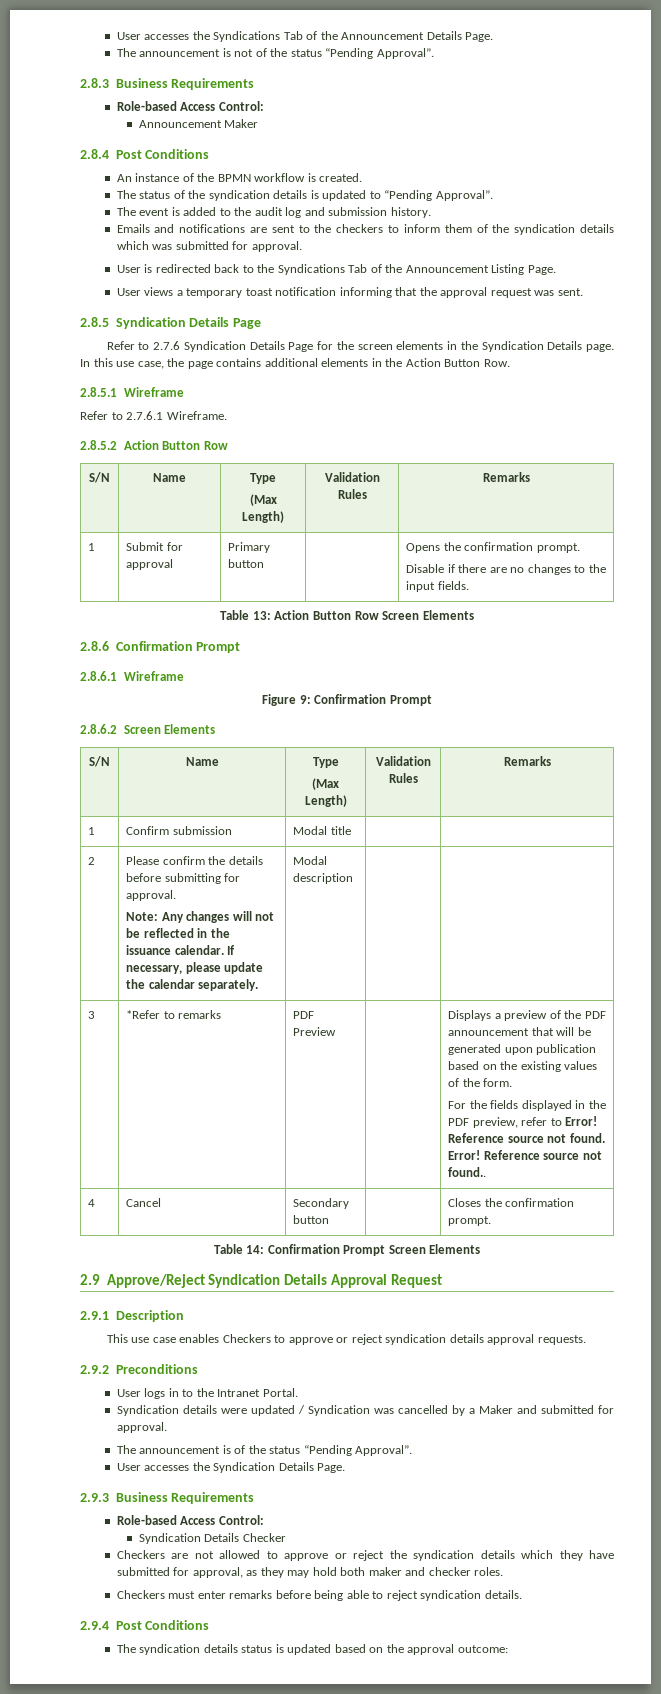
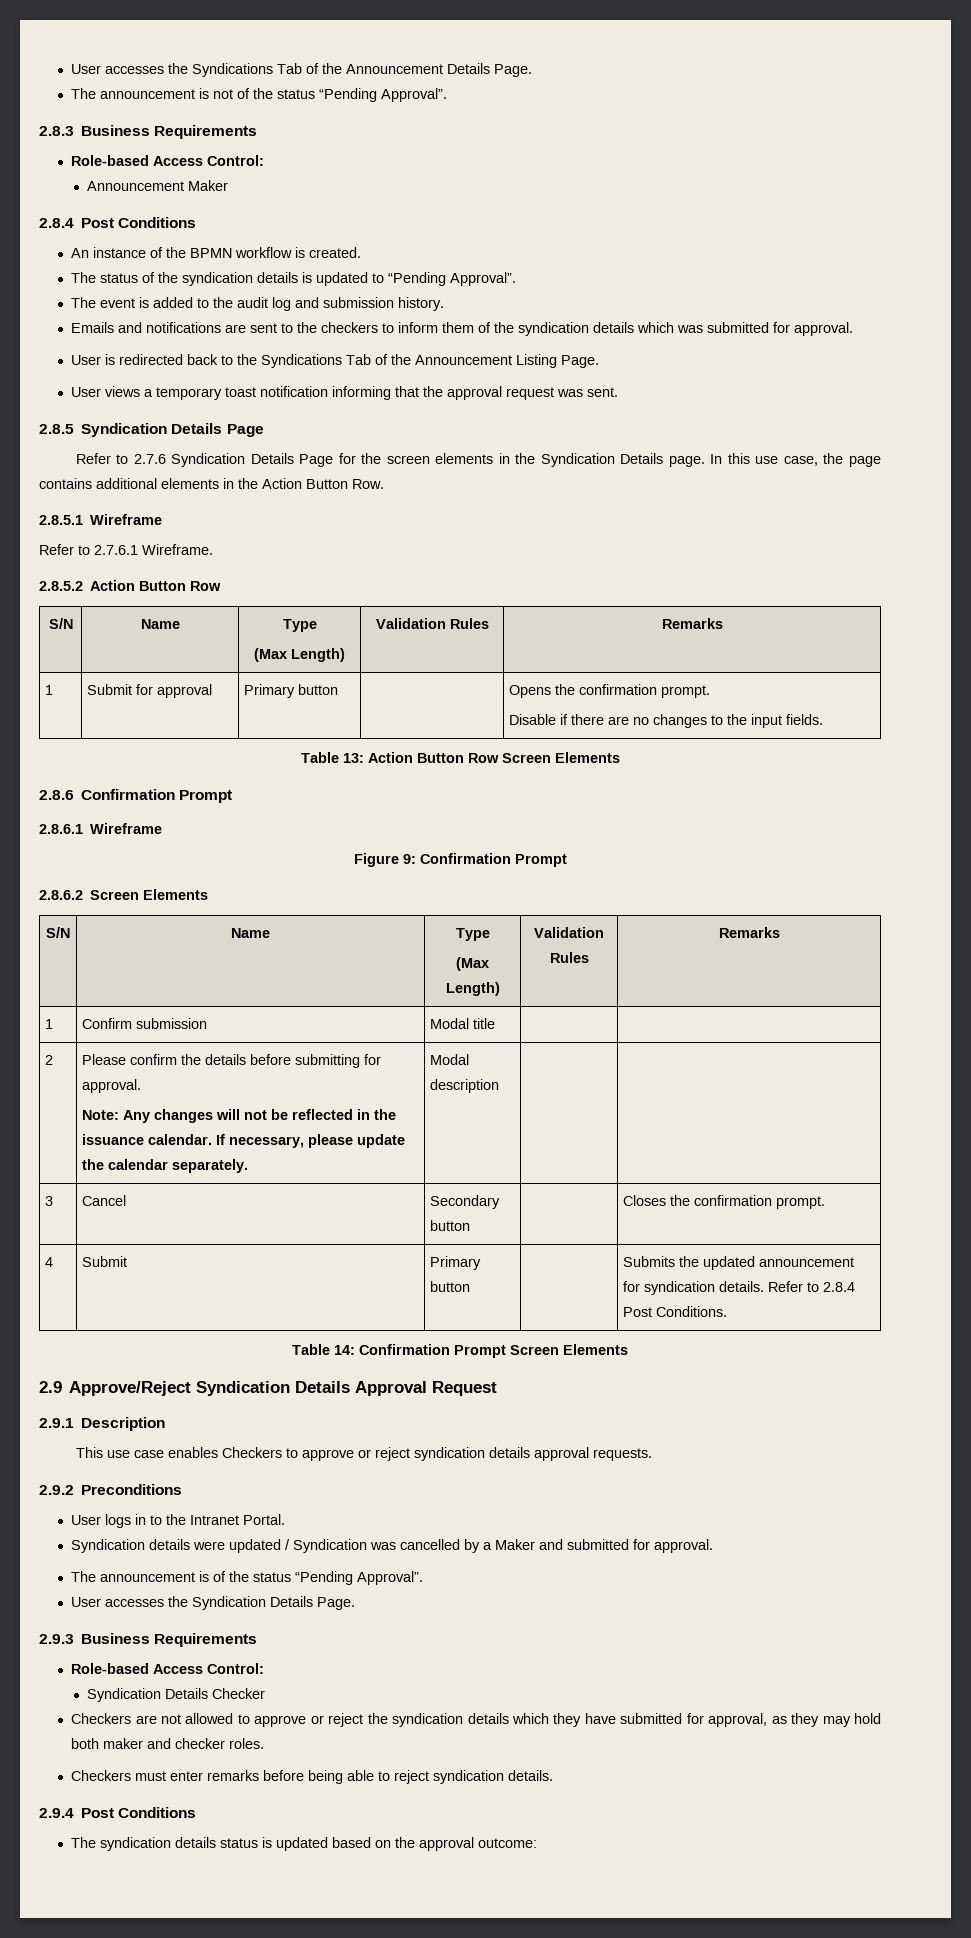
- *Refer to remarks | PDF Preview | | Displays a preview of the PDF announcement that will be generated upon publication based on the existing values of the form.
- For the fields displayed in the PDF preview, refer to Error! Reference source not found. Error! Reference source not found..
- 4 | Cancel | Secondary button | | Closes the confirmation prompt.
+ Cancel | Secondary button | | Closes the confirmation prompt.
+ 4 | Submit | Primary button | | Submits the updated announcement for syndication details. Refer to 2.8.4 Post Conditions.

